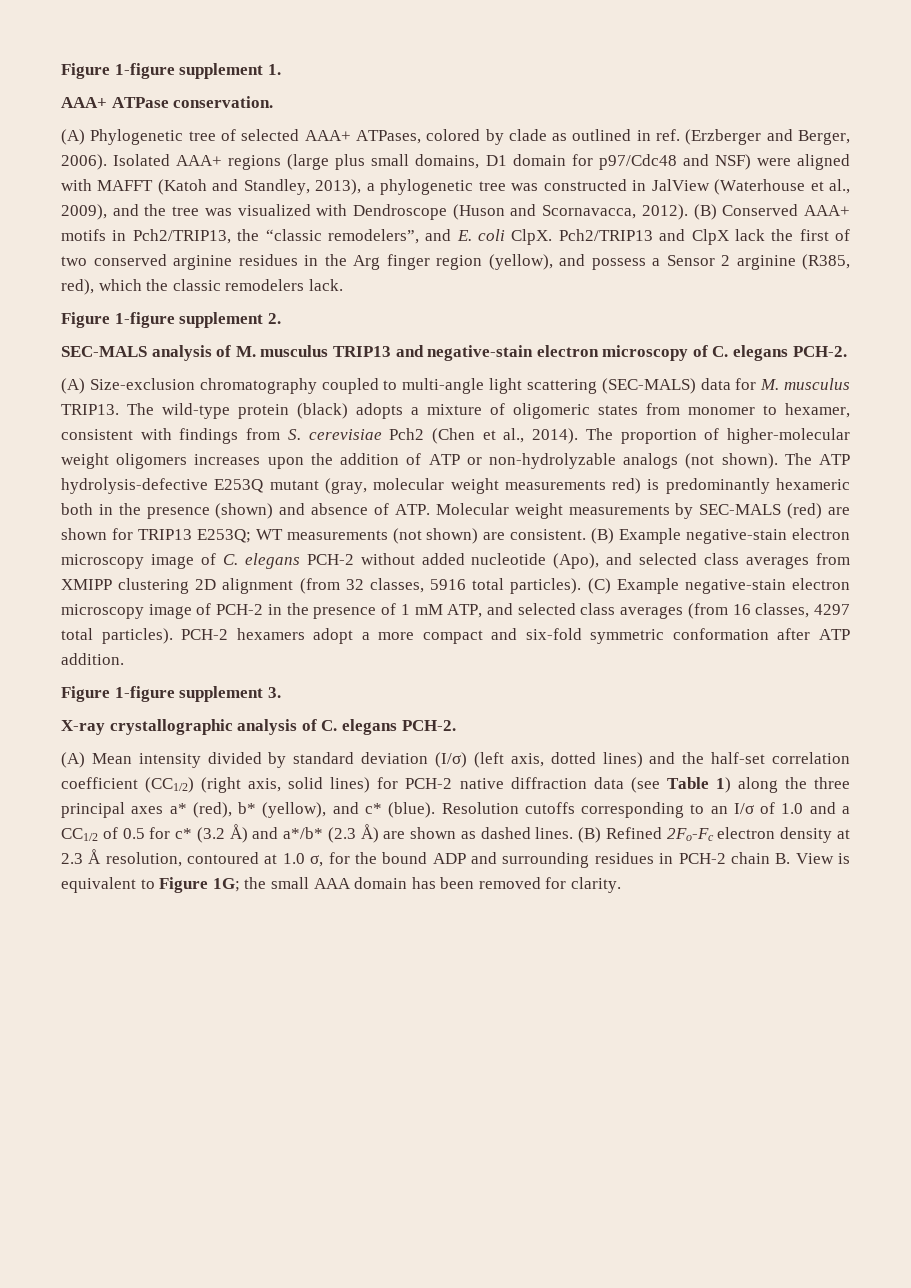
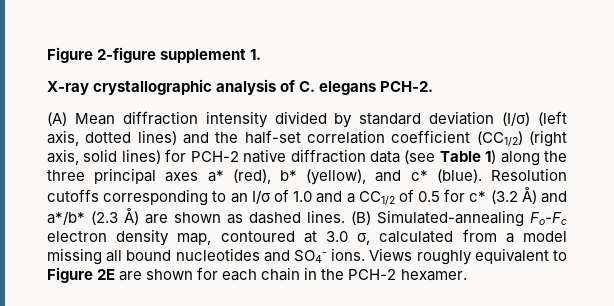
- Figure 1-figure supplement 1.
+ Figure 2-figure supplement 1.
- AAA+ ATPase conservation.
- (A) Phylogenetic tree of selected AAA+ ATPases, colored by clade as outlined in ref. (Erzberger and Berger, 2006). Isolated AAA+ regions (large plus small domains, D1 domain for p97/Cdc48 and NSF) were aligned with MAFFT (Katoh and Standley, 2013), a phylogenetic tree was constructed in JalView (Waterhouse et al., 2009), and the tree was visualized with Dendroscope (Huson and Scornavacca, 2012). (B) Conserved AAA+ motifs in Pch2/TRIP13, the “classic remodelers”, and E. coli ClpX. Pch2/TRIP13 and ClpX lack the first of two conserved arginine residues in the Arg finger region (yellow), and possess a Sensor 2 arginine (R385, red), which the classic remodelers lack.
- Figure 1-figure supplement 2.
- SEC-MALS analysis of M. musculus TRIP13 and negative-stain electron microscopy of C. elegans PCH-2.
- (A) Size-exclusion chromatography coupled to multi-angle light scattering (SEC-MALS) data for M. musculus TRIP13. The wild-type protein (black) adopts a mixture of oligomeric states from monomer to hexamer, consistent with findings from S. cerevisiae Pch2 (Chen et al., 2014). The proportion of higher-molecular weight oligomers increases upon the addition of ATP or non-hydrolyzable analogs (not shown). The ATP hydrolysis-defective E253Q mutant (gray, molecular weight measurements red) is predominantly hexameric both in the presence (shown) and absence of ATP. Molecular weight measurements by SEC-MALS (red) are shown for TRIP13 E253Q; WT measurements (not shown) are consistent. (B) Example negative-stain electron microscopy image of C. elegans PCH-2 without added nucleotide (Apo), and selected class averages from XMIPP clustering 2D alignment (from 32 classes, 5916 total particles). (C) Example negative-stain electron microscopy image of PCH-2 in the presence of 1 mM ATP, and selected class averages (from 16 classes, 4297 total particles). PCH-2 hexamers adopt a more compact and six-fold symmetric conformation after ATP addition.
- Figure 1-figure supplement 3.
- (A) Mean intensity divided by standard deviation (I/σ) (left axis, dotted lines) and the half-set correlation coefficient (CC1/2) (right axis, solid lines) for PCH-2 native diffraction data (see Table 1) along the three principal axes a* (red), b* (yellow), and c* (blue).
+ (A) Mean diffraction intensity divided by standard deviation (I/σ) (left axis, dotted lines) and the half-set correlation coefficient (CC1/2) (right axis, solid lines) for PCH-2 native diffraction data (see Table 1) along the three principal axes a* (red), b* (yellow), and c* (blue).
- (B) Refined 2Fo-Fc electron density at 2.3 Å resolution, contoured at 1.0 σ, for the bound ADP and surrounding residues in PCH-2 chain B. View is equivalent to Figure 1G; the small AAA domain has been removed for clarity.
+ (B) Simulated-annealing Fo-Fc electron density map, contoured at 3.0 σ, calculated from a model missing all bound nucleotides and SO4- ions. Views roughly equivalent to Figure 2E are shown for each chain in the PCH-2 hexamer.

